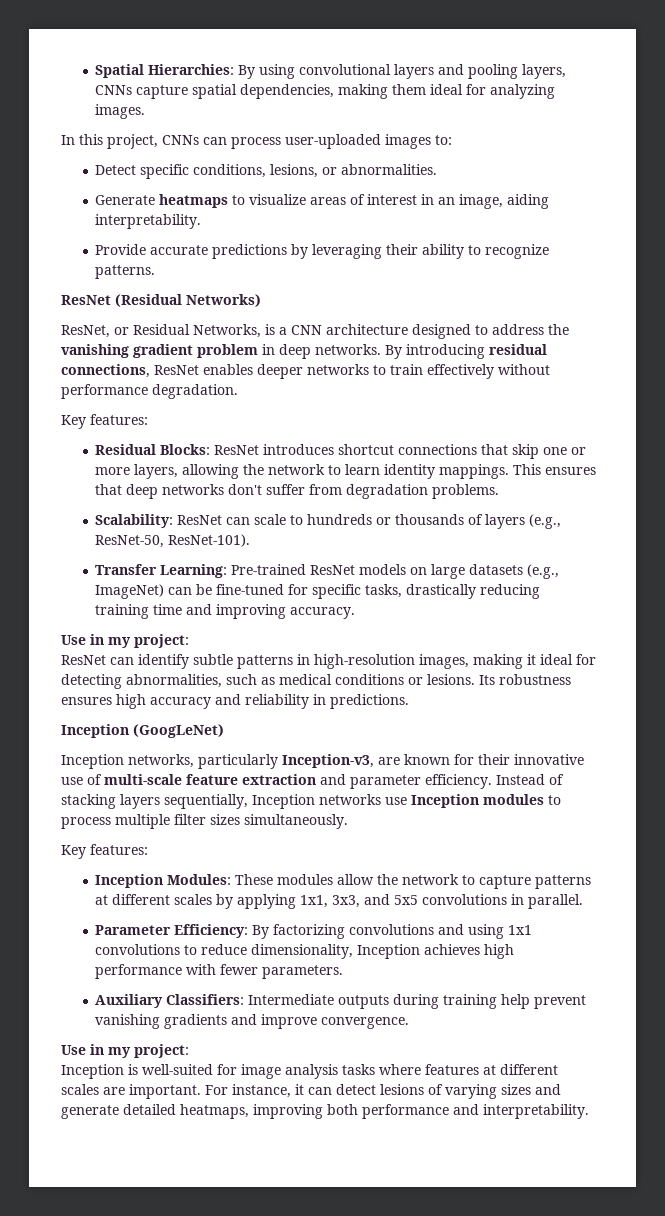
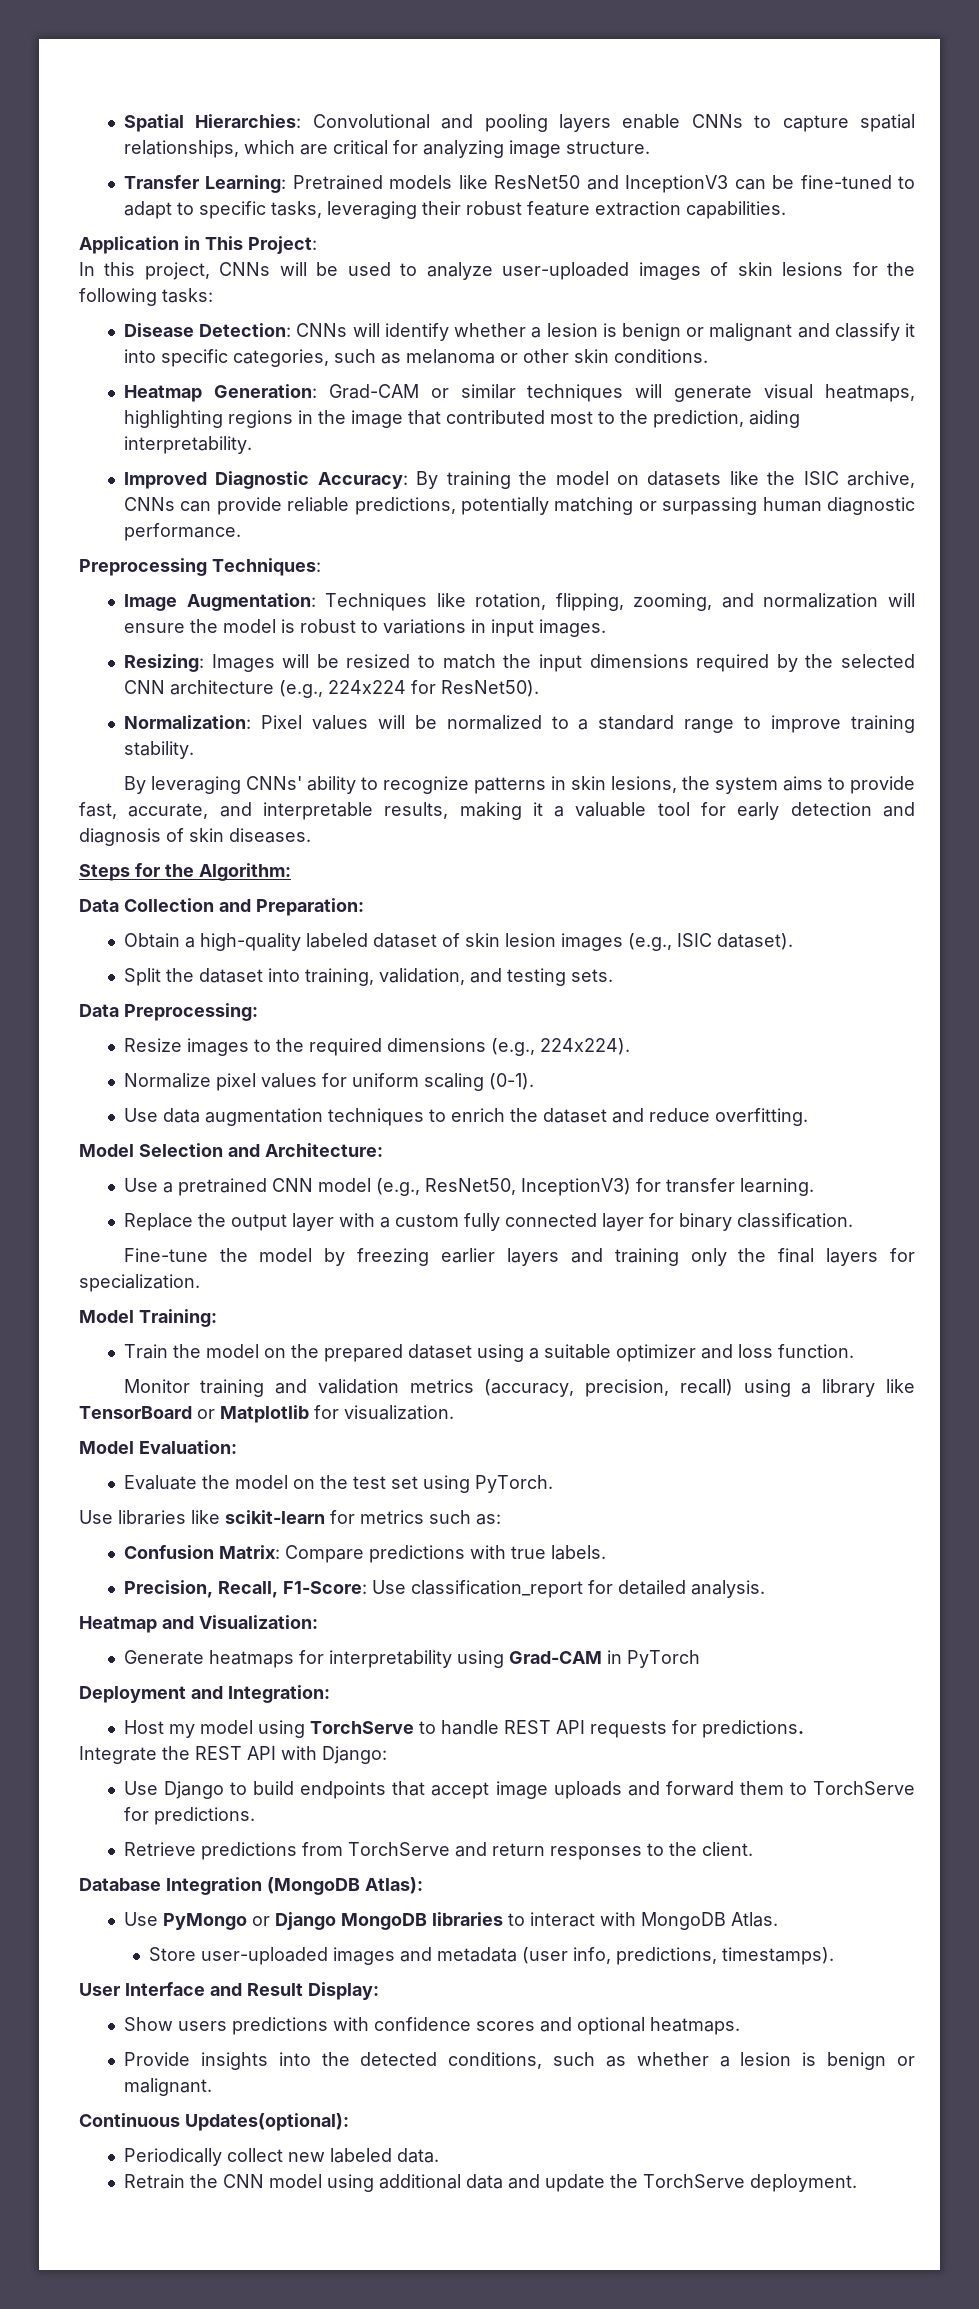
- Spatial Hierarchies: By using convolutional layers and pooling layers, CNNs capture spatial dependencies, making them ideal for analyzing images.
- In this project, CNNs can process user-uploaded images to:
- Detect specific conditions, lesions, or abnormalities.
- Generate heatmaps to visualize areas of interest in an image, aiding interpretability.
- Provide accurate predictions by leveraging their ability to recognize patterns.
- ResNet (Residual Networks)
- ResNet, or Residual Networks, is a CNN architecture designed to address the vanishing gradient problem in deep networks. By introducing residual connections, ResNet enables deeper networks to train effectively without performance degradation.
- Key features:
- Residual Blocks: ResNet introduces shortcut connections that skip one or more layers, allowing the network to learn identity mappings. This ensures that deep networks don't suffer from degradation problems.
- Scalability: ResNet can scale to hundreds or thousands of layers (e.g., ResNet-50, ResNet-101).
- Transfer Learning: Pre-trained ResNet models on large datasets (e.g., ImageNet) can be fine-tuned for specific tasks, drastically reducing training time and improving accuracy.
- Use in my project:
- ResNet can identify subtle patterns in high-resolution images, making it ideal for detecting abnormalities, such as medical conditions or lesions. Its robustness ensures high accuracy and reliability in predictions.
- Inception (GoogLeNet)
- Inception networks, particularly Inception-v3, are known for their innovative use of multi-scale feature extraction and parameter efficiency. Instead of stacking layers sequentially, Inception networks use Inception modules to process multiple filter sizes simultaneously.
- Key features:
- Inception Modules: These modules allow the network to capture patterns at different scales by applying 1x1, 3x3, and 5x5 convolutions in parallel.
- Parameter Efficiency: By factorizing convolutions and using 1x1 convolutions to reduce dimensionality, Inception achieves high performance with fewer parameters.
- Auxiliary Classifiers: Intermediate outputs during training help prevent vanishing gradients and improve convergence.
- Use in my project:
- Inception is well-suited for image analysis tasks where features at different scales are important. For instance, it can detect lesions of varying sizes and generate detailed heatmaps, improving both performance and interpretability.
+ Spatial Hierarchies: Convolutional and pooling layers enable CNNs to capture spatial relationships, which are critical for analyzing image structure.
+ Transfer Learning: Pretrained models like ResNet50 and InceptionV3 can be fine-tuned to adapt to specific tasks, leveraging their robust feature extraction capabilities.
+ Application in This Project:
+ In this project, CNNs will be used to analyze user-uploaded images of skin lesions for the following tasks:
+ Disease Detection: CNNs will identify whether a lesion is benign or malignant and classify it into specific categories, such as melanoma or other skin conditions.
+ Heatmap Generation: Grad-CAM or similar techniques will generate visual heatmaps, highlighting regions in the image that contributed most to the prediction, aiding interpretability.
+ Improved Diagnostic Accuracy: By training the model on datasets like the ISIC archive, CNNs can provide reliable predictions, potentially matching or surpassing human diagnostic performance.
+ Preprocessing Techniques:
+ Image Augmentation: Techniques like rotation, flipping, zooming, and normalization will ensure the model is robust to variations in input images.
+ Resizing: Images will be resized to match the input dimensions required by the selected CNN architecture (e.g., 224x224 for ResNet50).
+ Normalization: Pixel values will be normalized to a standard range to improve training stability.
+ By leveraging CNNs' ability to recognize patterns in skin lesions, the system aims to provide fast, accurate, and interpretable results, making it a valuable tool for early detection and diagnosis of skin diseases.
+ Steps for the Algorithm:
+ Data Collection and Preparation:
+ Obtain a high-quality labeled dataset of skin lesion images (e.g., ISIC dataset).
+ Split the dataset into training, validation, and testing sets.
+ Data Preprocessing:
+ Resize images to the required dimensions (e.g., 224x224).
+ Normalize pixel values for uniform scaling (0-1).
+ Use data augmentation techniques to enrich the dataset and reduce overfitting.
+ Model Selection and Architecture:
+ Use a pretrained CNN model (e.g., ResNet50, InceptionV3) for transfer learning.
+ Replace the output layer with a custom fully connected layer for binary classification.
+ Fine-tune the model by freezing earlier layers and training only the final layers for specialization.
+ Model Training:
+ Train the model on the prepared dataset using a suitable optimizer and loss function.
+ Monitor training and validation metrics (accuracy, precision, recall) using a library like TensorBoard or Matplotlib for visualization.
+ Model Evaluation:
+ Evaluate the model on the test set using PyTorch.
+ Use libraries like scikit-learn for metrics such as:
+ Confusion Matrix: Compare predictions with true labels.
+ Precision, Recall, F1-Score: Use classification_report for detailed analysis.
+ Heatmap and Visualization:
+ Generate heatmaps for interpretability using Grad-CAM in PyTorch
+ Deployment and Integration:
+ Host my model using TorchServe to handle REST API requests for predictions.
+ Integrate the REST API with Django:
+ Use Django to build endpoints that accept image uploads and forward them to TorchServe for predictions.
+ Retrieve predictions from TorchServe and return responses to the client.
+ Database Integration (MongoDB Atlas):
+ Use PyMongo or Django MongoDB libraries to interact with MongoDB Atlas.
+ Store user-uploaded images and metadata (user info, predictions, timestamps).
+ User Interface and Result Display:
+ Show users predictions with confidence scores and optional heatmaps.
+ Provide insights into the detected conditions, such as whether a lesion is benign or malignant.
+ Continuous Updates(optional):
+ Periodically collect new labeled data.
+ Retrain the CNN model using additional data and update the TorchServe deployment.

